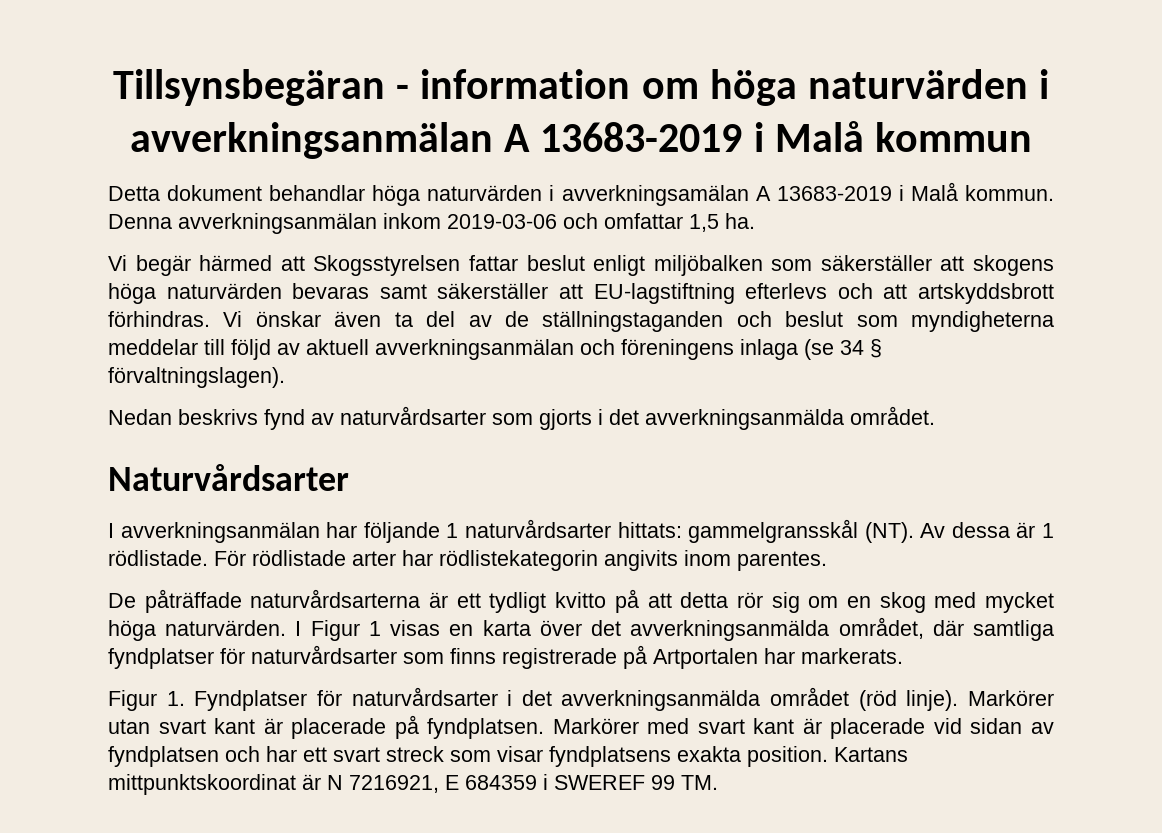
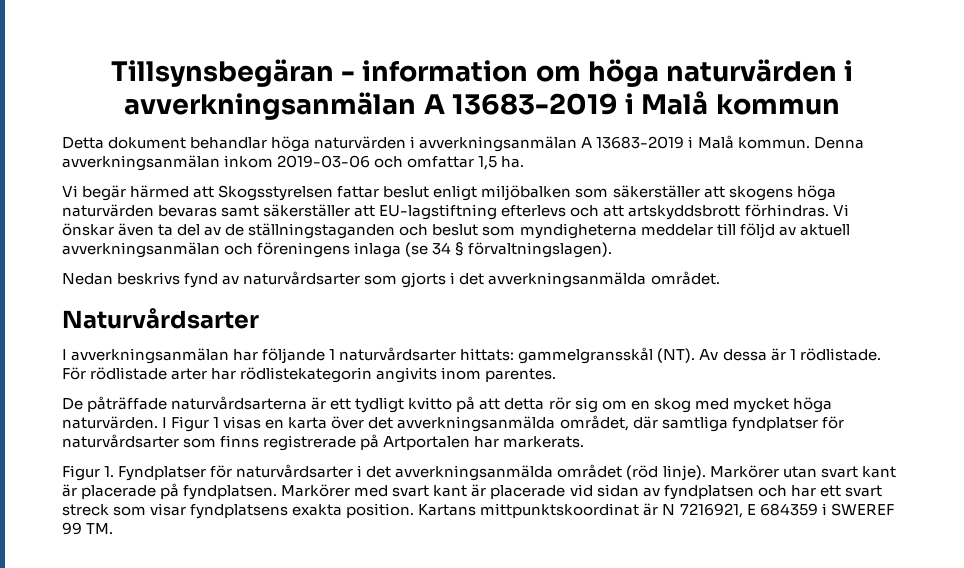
- Detta dokument behandlar höga naturvärden i avverkningsamälan A 13683-2019 i Malå kommun.
+ Detta dokument behandlar höga naturvärden i avverkningsanmälan A 13683-2019 i Malå kommun.

